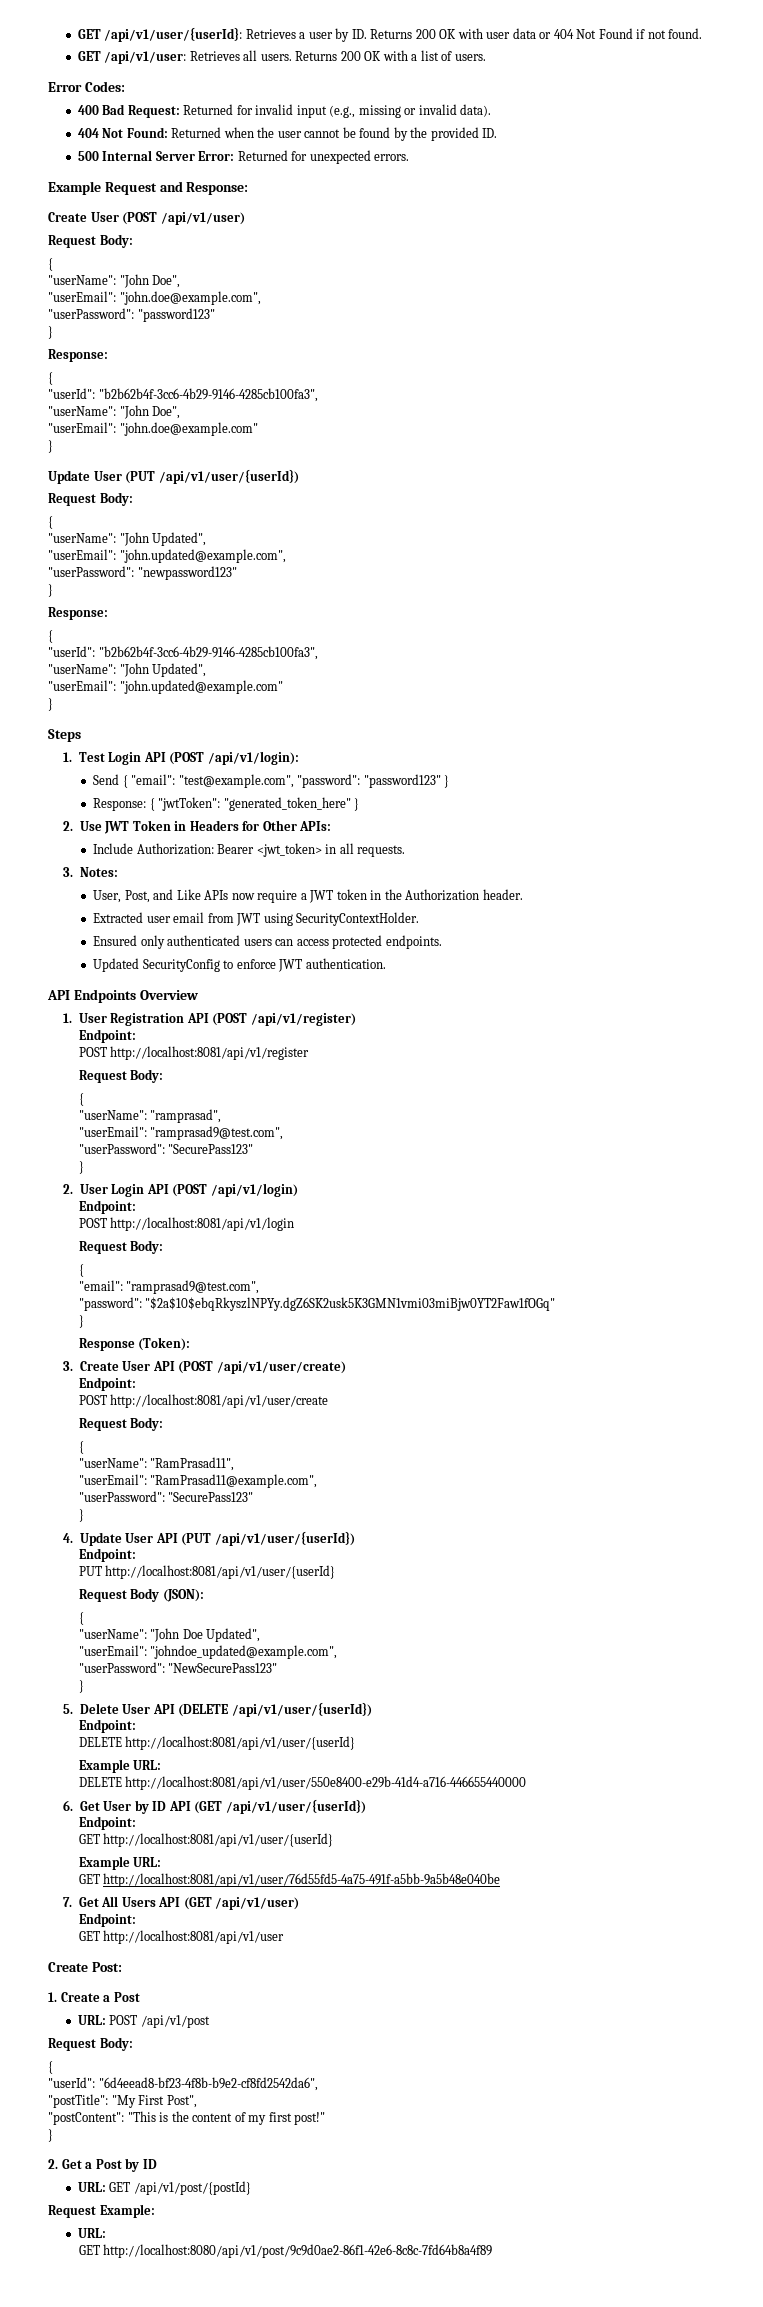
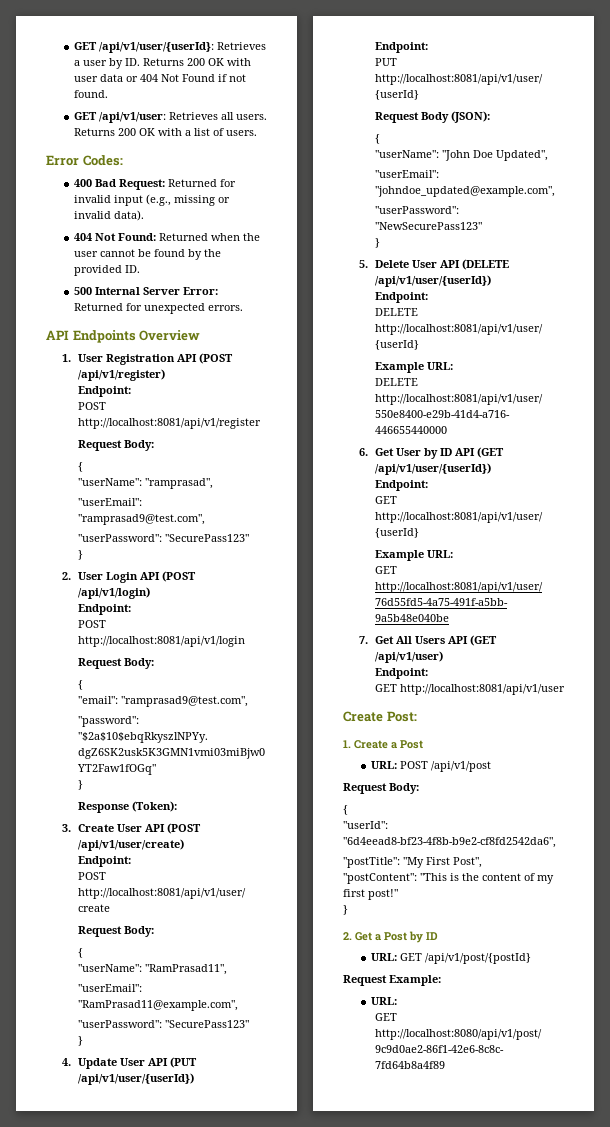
- Example Request and Response:
- Create User (POST /api/v1/user)
- Request Body:
- {
- "userName": "John Doe",
- "userEmail": "john.doe@example.com",
- "userPassword": "password123"
- }
- Response:
- {
- "userId": "b2b62b4f-3cc6-4b29-9146-4285cb100fa3",
- "userName": "John Doe",
- "userEmail": "john.doe@example.com"
- }
- Update User (PUT /api/v1/user/{userId})
- Request Body:
- {
- "userName": "John Updated",
- "userEmail": "john.updated@example.com",
- "userPassword": "newpassword123"
- }
- Response:
- {
- "userId": "b2b62b4f-3cc6-4b29-9146-4285cb100fa3",
- "userName": "John Updated",
- "userEmail": "john.updated@example.com"
- }
- Steps
- 1. Test Login API (POST /api/v1/login):
- Send { "email": "test@example.com", "password": "password123" }
- Response: { "jwtToken": "generated_token_here" }
- 2. Use JWT Token in Headers for Other APIs:
- Include Authorization: Bearer <jwt_token> in all requests.
- 3. Notes:
- User, Post, and Like APIs now require a JWT token in the Authorization header.
- Extracted user email from JWT using SecurityContextHolder.
- Ensured only authenticated users can access protected endpoints.
- Updated SecurityConfig to enforce JWT authentication.

